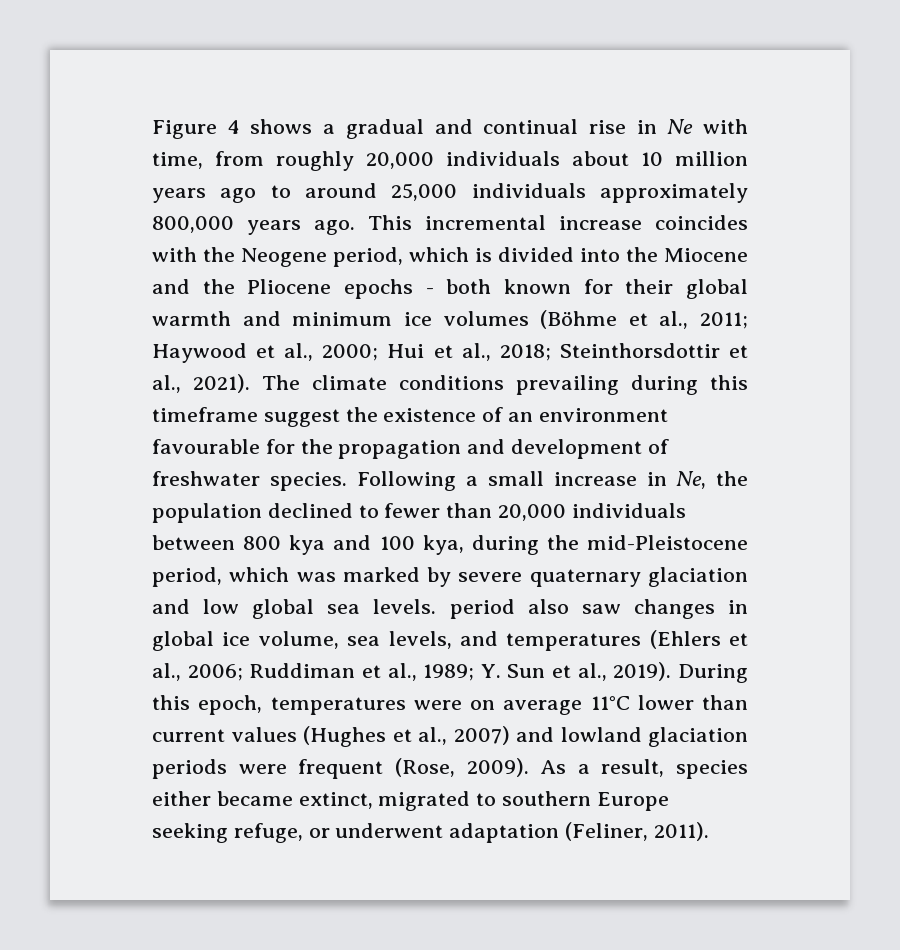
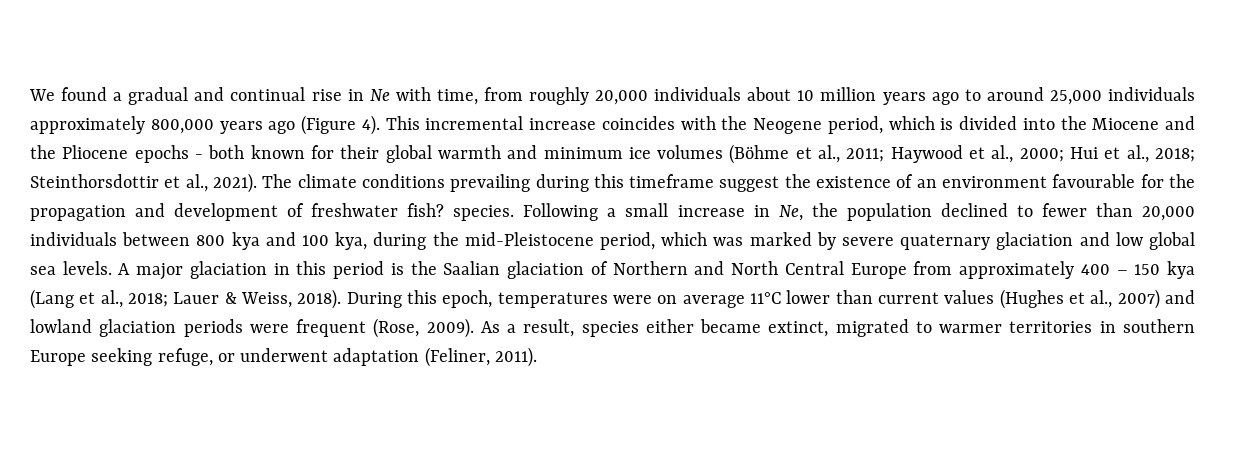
- Figure 4 shows a gradual and continual rise in Ne with time, from roughly 20,000 individuals about 10 million years ago to around 25,000 individuals approximately 800,000 years ago.
+ We found a gradual and continual rise in Ne with time, from roughly 20,000 individuals about 10 million years ago to around 25,000 individuals approximately 800,000 years ago (Figure 4).
- The climate conditions prevailing during this timeframe suggest the existence of an environment favourable for the propagation and development of freshwater species.
+ The climate conditions prevailing during this timeframe suggest the existence of an environment favourable for the propagation and development of freshwater fish? species.
- Following a small increase in Ne, the population declined to fewer than 20,000 individuals between 800 kya and 100 kya, during the mid-Pleistocene period, which was marked by severe quaternary glaciation and low global sea levels. period also saw changes in global ice volume, sea levels, and temperatures (Ehlers et al., 2006; Ruddiman et al., 1989; Y. Sun et al., 2019).
+ Following a small increase in Ne, the population declined to fewer than 20,000 individuals between 800 kya and 100 kya, during the mid-Pleistocene period, which was marked by severe quaternary glaciation and low global sea levels. A major glaciation in this period is the Saalian glaciation of Northern and North Central Europe from approximately 400 – 150 kya (Lang et al., 2018; Lauer & Weiss, 2018).
- As a result, species either became extinct, migrated to southern Europe seeking refuge, or underwent adaptation (Feliner, 2011).
+ As a result, species either became extinct, migrated to warmer territories in southern Europe seeking refuge, or underwent adaptation (Feliner, 2011).

